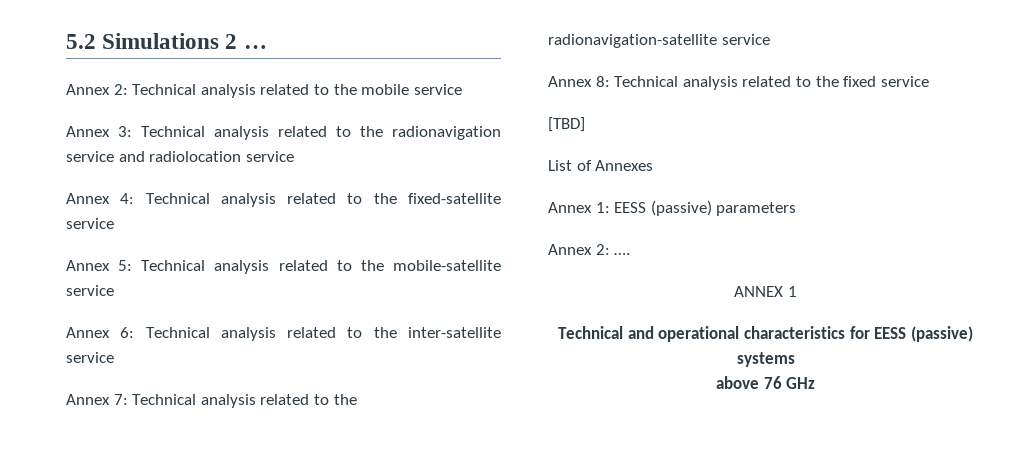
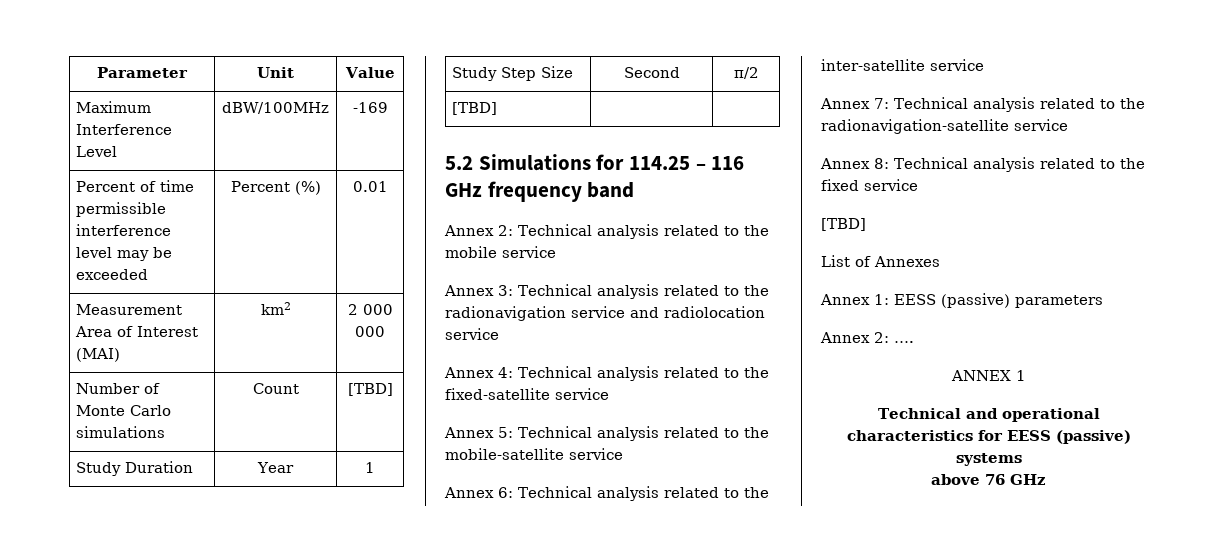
- 5.2 Simulations 2 …
+ Parameter | Unit | Value
+ Maximum Interference Level | dBW/100MHz | -169
+ Percent of time permissible interference level may be exceeded | Percent (%) | 0.01
+ Measurement Area of Interest (MAI) | km2 | 2 000 000
+ Number of Monte Carlo simulations | Count | [TBD]
+ Study Duration | Year | 1
+ Study Step Size | Second | π/2
+ [TBD] | |
+ 5.2 Simulations for 114.25 – 116 GHz frequency band

